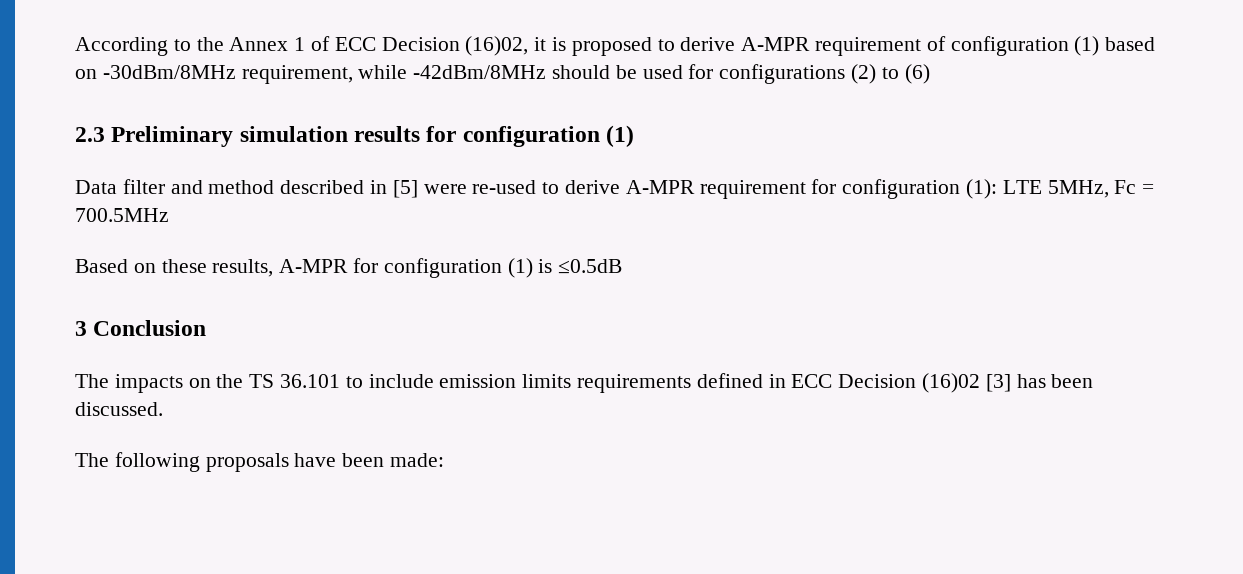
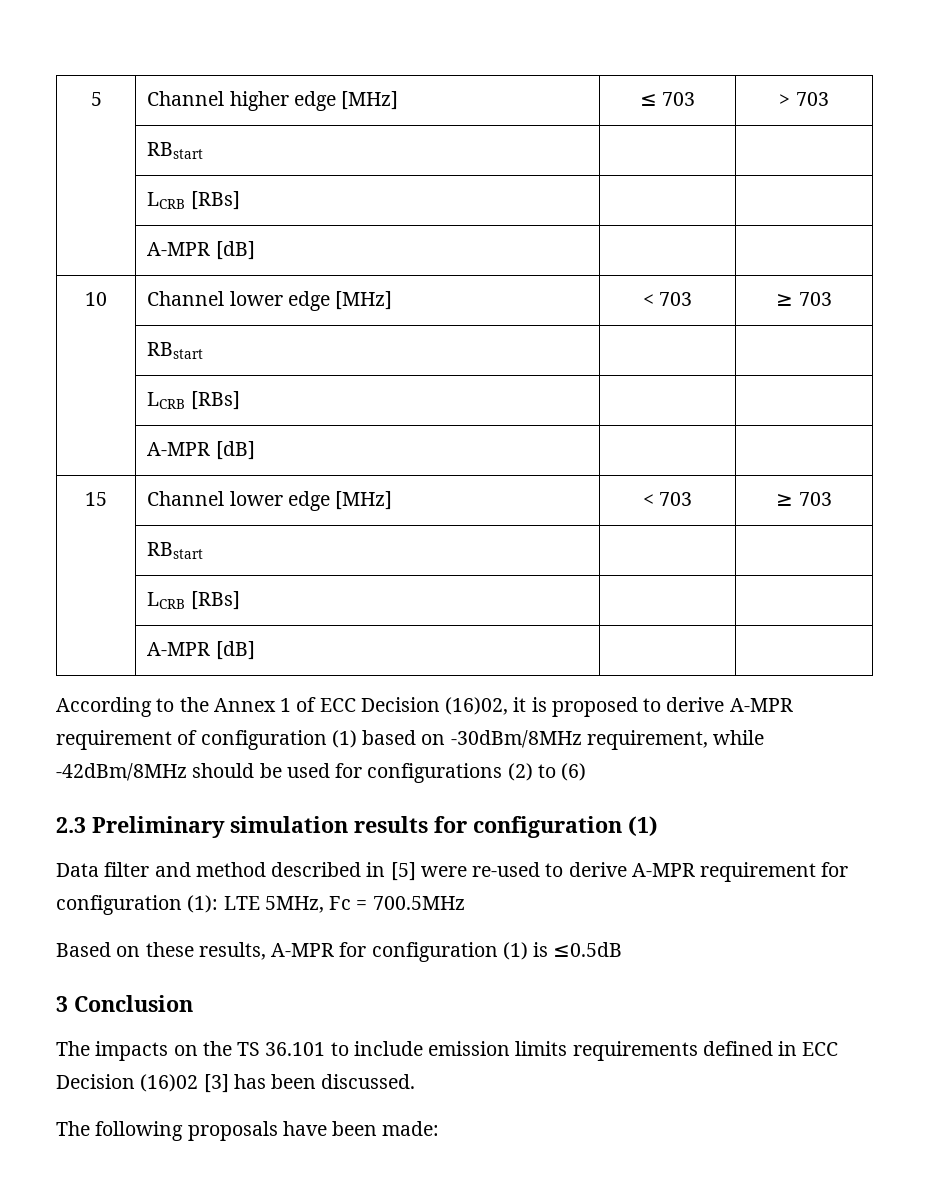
+ 5 | Channel higher edge [MHz] | ≤ 703 | > 703
+ | RBstart | |
+ | LCRB [RBs] | |
+ | A-MPR [dB] | |
+ 10 | Channel lower edge [MHz] | < 703 | ≥ 703
+ | RBstart | |
+ | LCRB [RBs] | |
+ | A-MPR [dB] | |
+ 15 | Channel lower edge [MHz] | < 703 | ≥ 703
+ | RBstart | |
+ | LCRB [RBs] | |
+ | A-MPR [dB] | |

